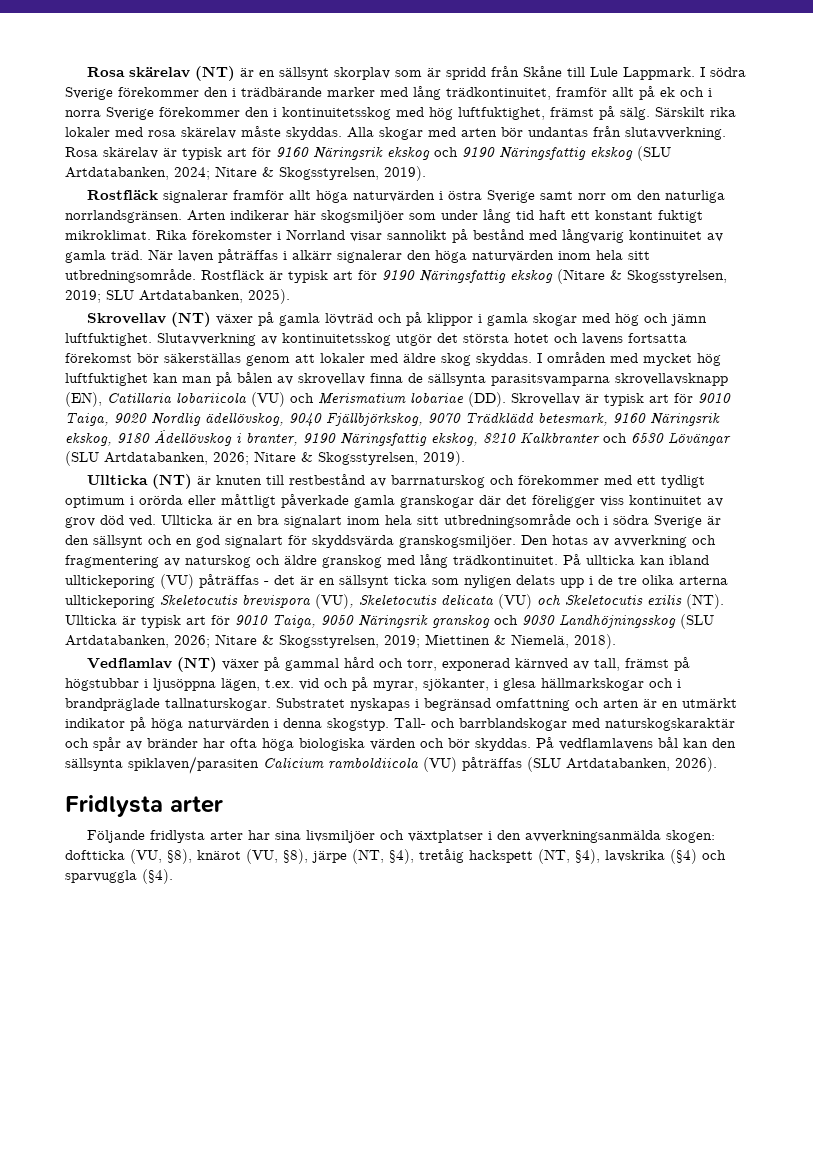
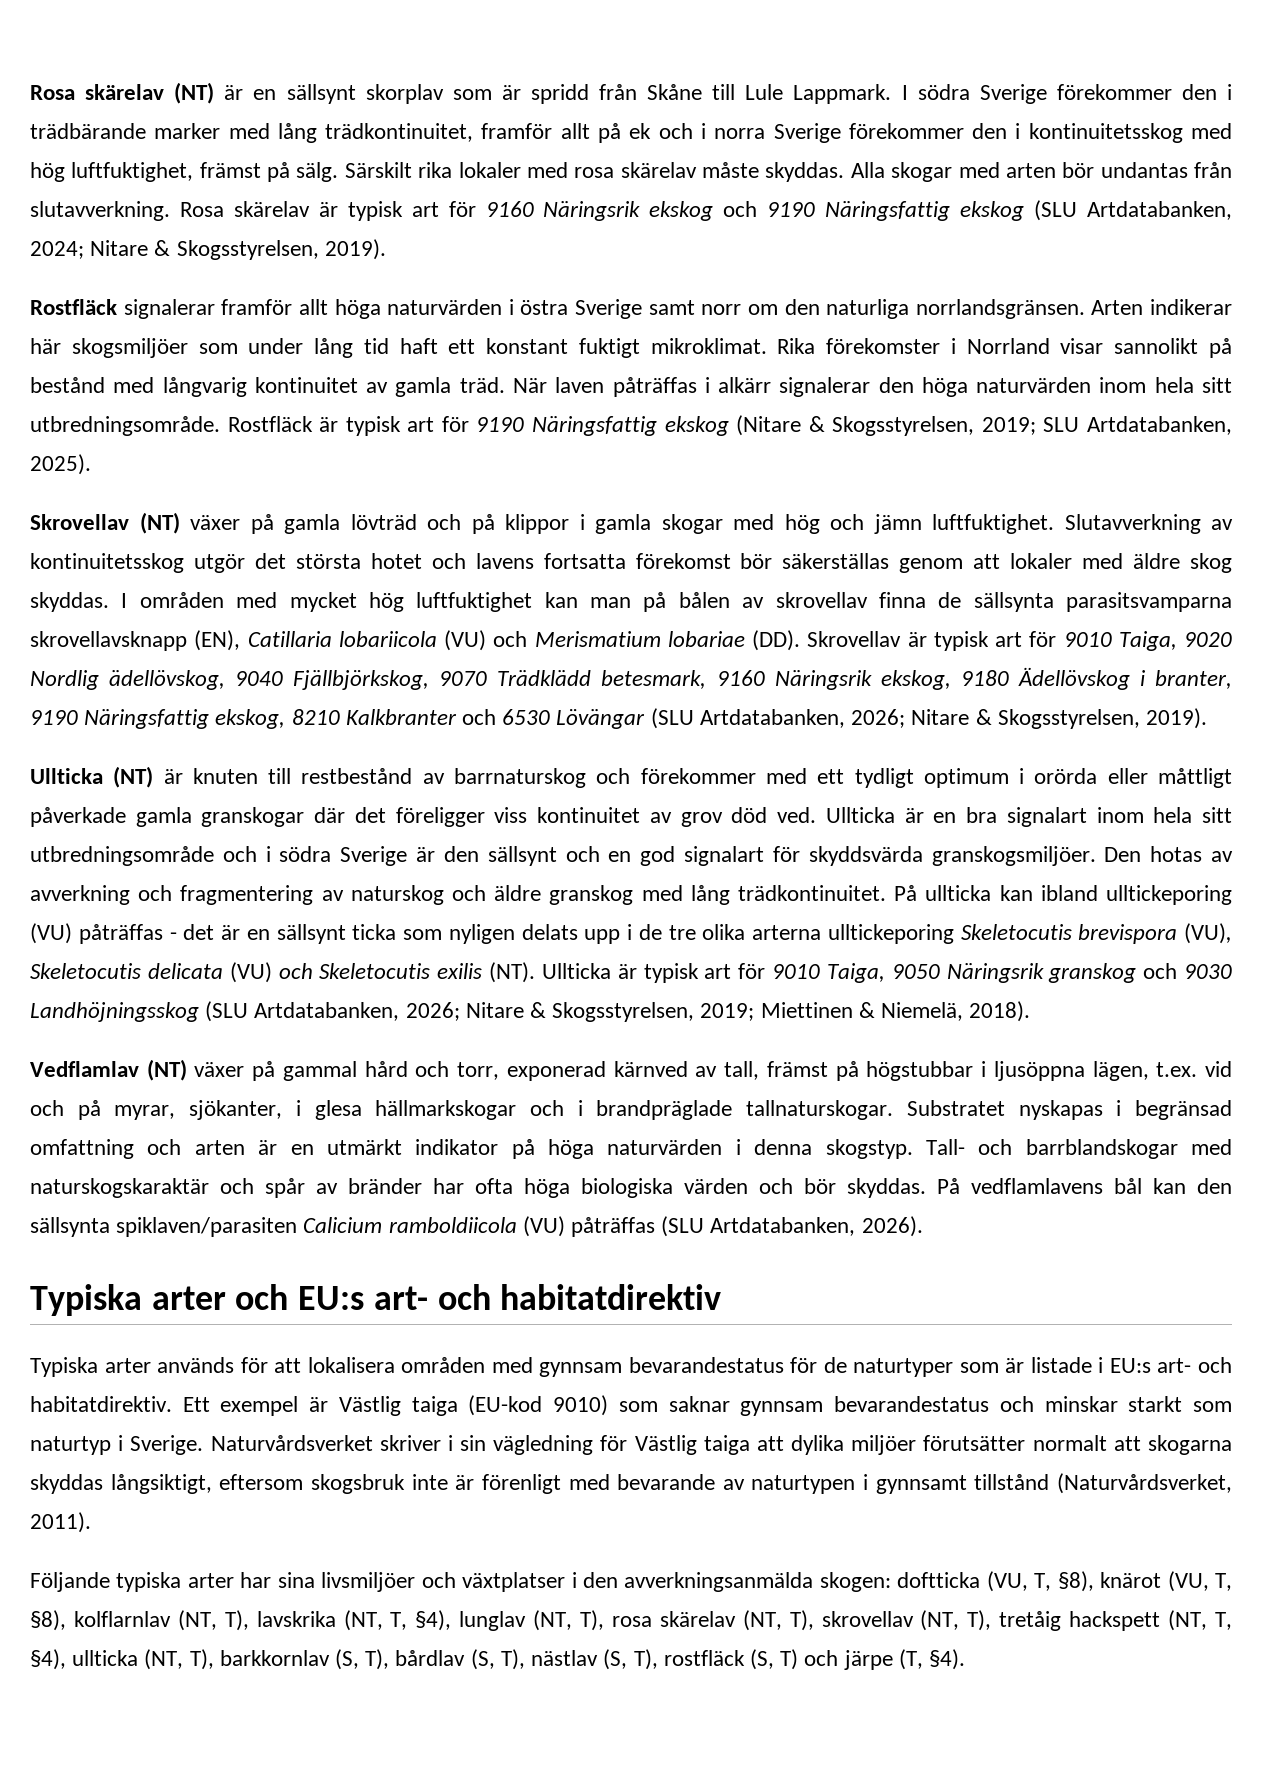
- Fridlysta arter
+ Typiska arter och EU:s art- och habitatdirektiv
+ Typiska arter används för att lokalisera områden med gynnsam bevarandestatus för de naturtyper som är listade i EU:s art- och habitatdirektiv. Ett exempel är Västlig taiga (EU-kod 9010) som saknar gynnsam bevarandestatus och minskar starkt som naturtyp i Sverige. Naturvårdsverket skriver i sin vägledning för Västlig taiga att dylika miljöer förutsätter normalt att skogarna skyddas långsiktigt, eftersom skogsbruk inte är förenligt med bevarande av naturtypen i gynnsamt tillstånd (Naturvårdsverket, 2011).
- Följande fridlysta arter har sina livsmiljöer och växtplatser i den avverkningsanmälda skogen: doftticka (VU, §8), knärot (VU, §8), järpe (NT, §4), tretåig hackspett (NT, §4), lavskrika (§4) och sparvuggla (§4).
+ Följande typiska arter har sina livsmiljöer och växtplatser i den avverkningsanmälda skogen: doftticka (VU, T, §8), knärot (VU, T, §8), kolflarnlav (NT, T), lavskrika (NT, T, §4), lunglav (NT, T), rosa skärelav (NT, T), skrovellav (NT, T), tretåig hackspett (NT, T, §4), ullticka (NT, T), barkkornlav (S, T), bårdlav (S, T), nästlav (S, T), rostfläck (S, T) och järpe (T, §4).

